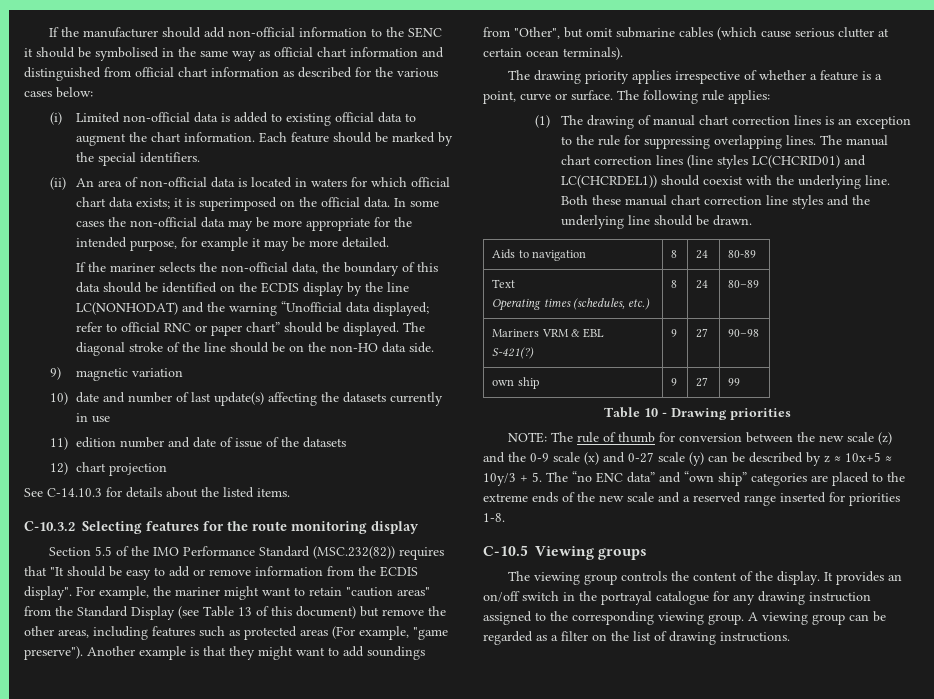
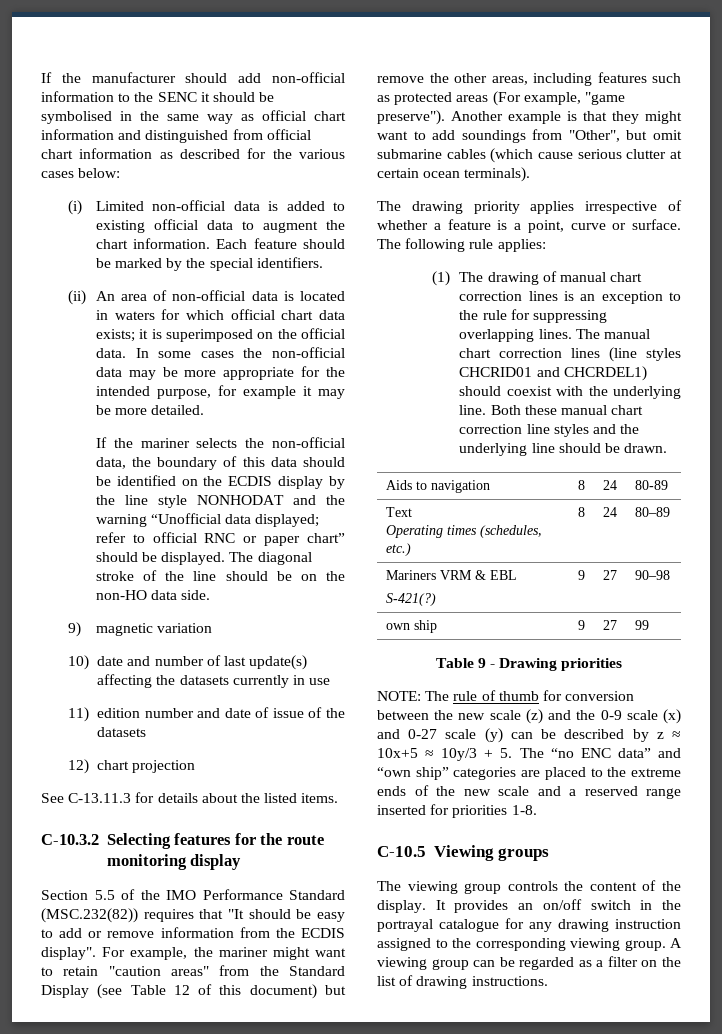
- If the mariner selects the non-official data, the boundary of this data should be identified on the ECDIS display by the line LC(NONHODAT) and the warning “Unofficial data displayed; refer to official RNC or paper chart” should be displayed.
+ If the mariner selects the non-official data, the boundary of this data should be identified on the ECDIS display by the line style NONHODAT and the warning “Unofficial data displayed; refer to official RNC or paper chart” should be displayed.
- See C-14.10.3 for details about the listed items.
+ See C-13.11.3 for details about the listed items.
- For example, the mariner might want to retain "caution areas" from the Standard Display (see Table 13 of this document) but remove the other areas, including features such as protected areas (For example, "game preserve").
+ For example, the mariner might want to retain "caution areas" from the Standard Display (see Table 12 of this document) but remove the other areas, including features such as protected areas (For example, "game preserve").
- The manual chart correction lines (line styles LC(CHCRID01) and LC(CHCRDEL1)) should coexist with the underlying line.
+ The manual chart correction lines (line styles CHCRID01 and CHCRDEL1) should coexist with the underlying line.
- Table 10 - Drawing priorities
+ Table 9 - Drawing priorities

